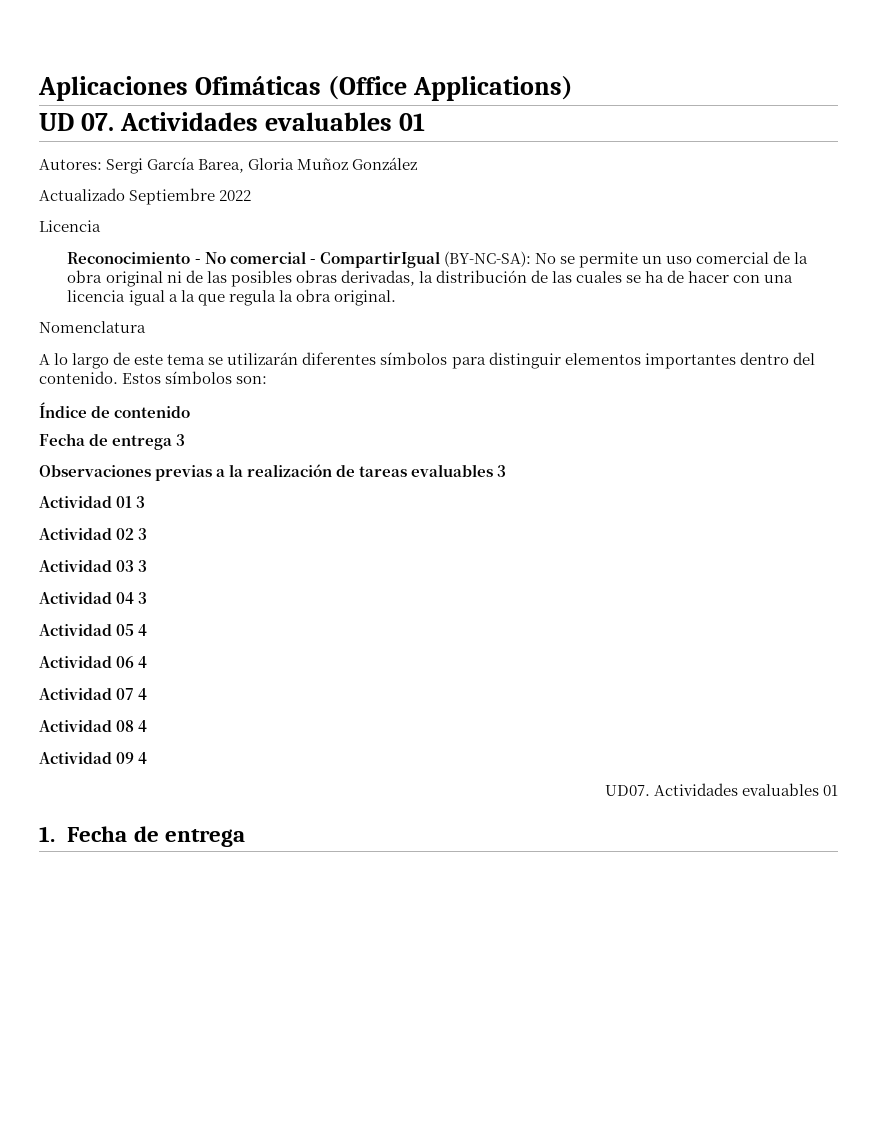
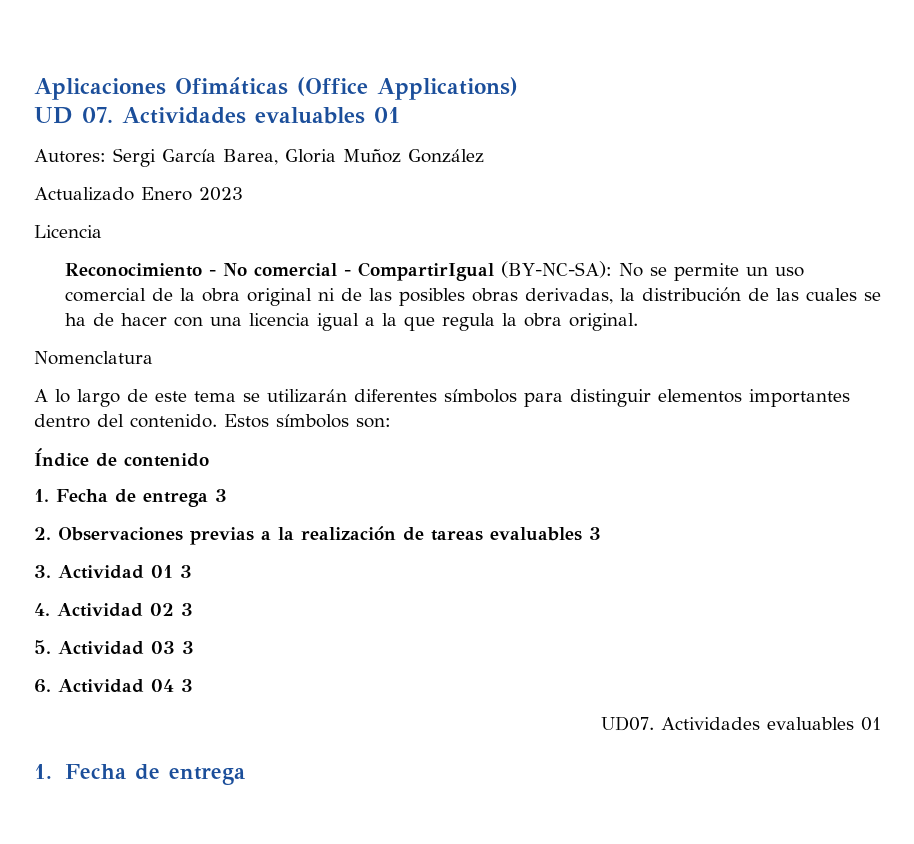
- Actualizado Septiembre 2022
+ Actualizado Enero 2023
- Fecha de entrega 3
+ 1. Fecha de entrega 3
- Observaciones previas a la realización de tareas evaluables 3
+ 2. Observaciones previas a la realización de tareas evaluables 3
- Actividad 01 3
+ 3. Actividad 01 3
- Actividad 02 3
+ 4. Actividad 02 3
- Actividad 03 3
+ 5. Actividad 03 3
- Actividad 04 3
+ 6. Actividad 04 3
- Actividad 05 4
- Actividad 06 4
- Actividad 07 4
- Actividad 08 4
- Actividad 09 4

